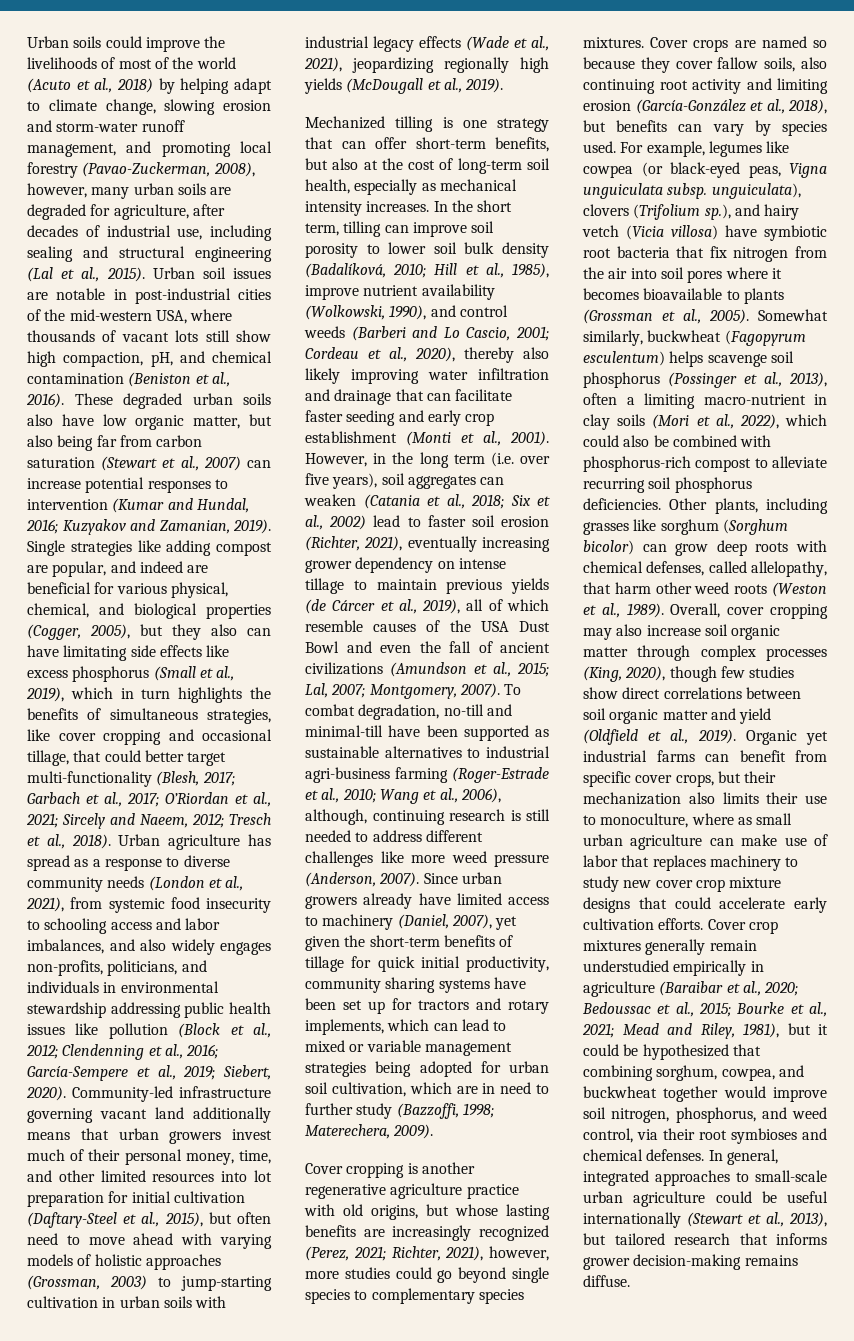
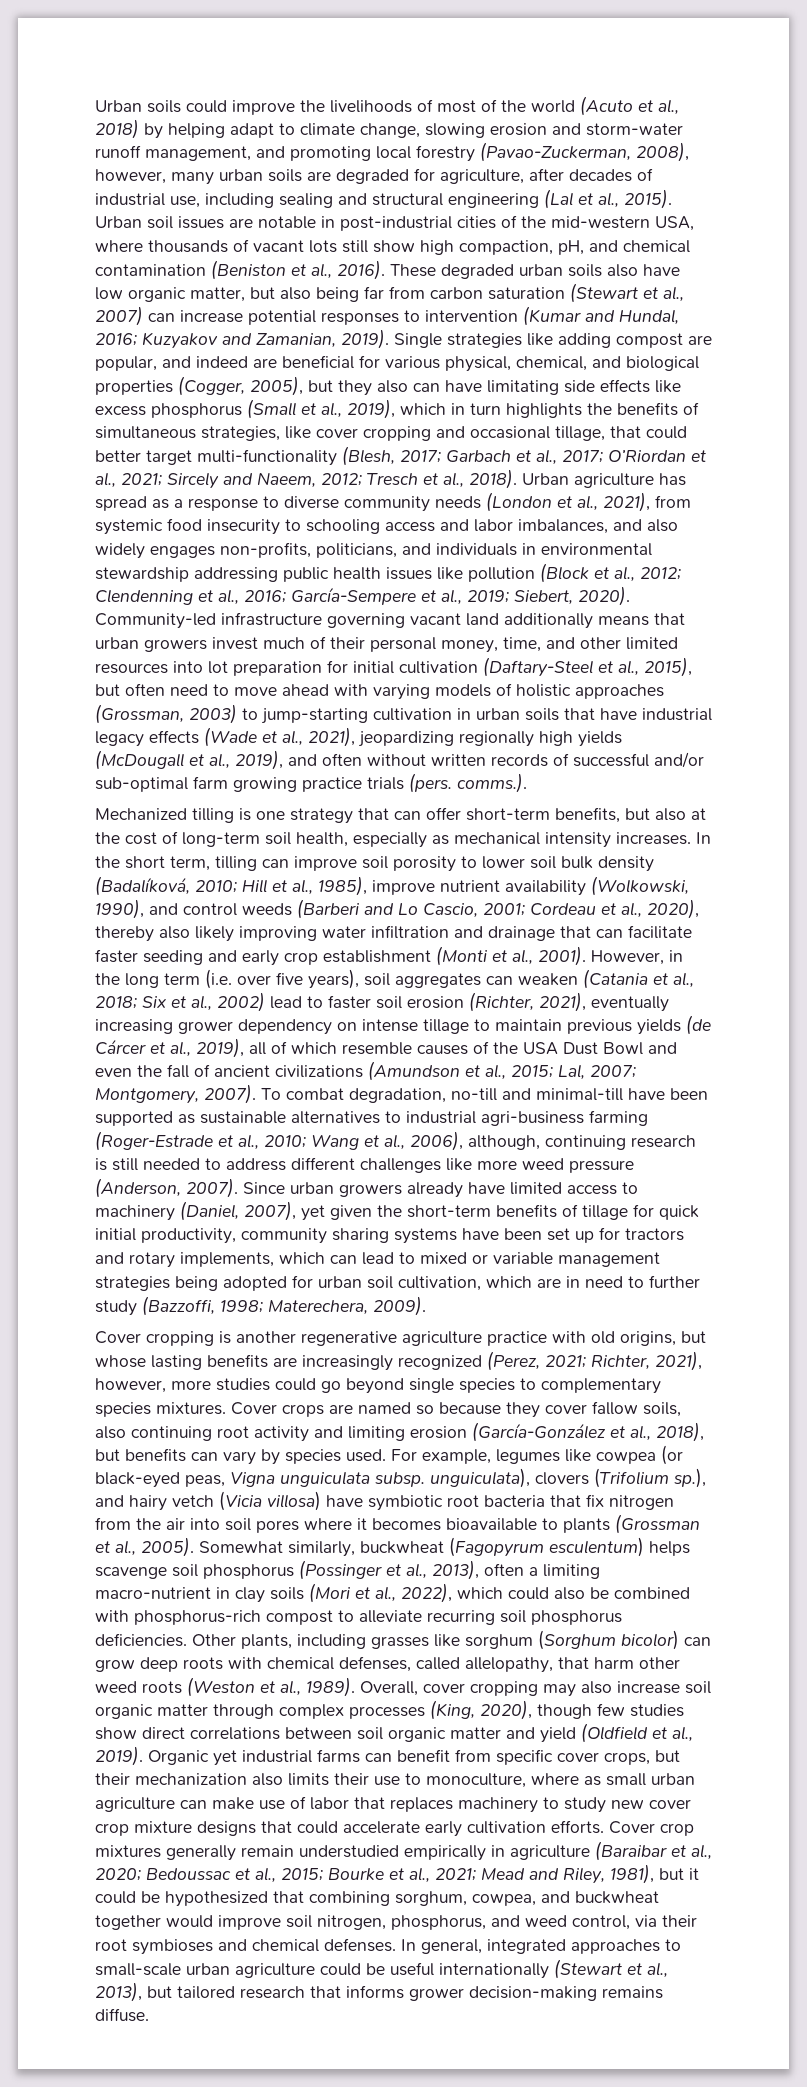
- Community-led infrastructure governing vacant land additionally means that urban growers invest much of their personal money, time, and other limited resources into lot preparation for initial cultivation (Daftary-Steel et al., 2015), but often need to move ahead with varying models of holistic approaches (Grossman, 2003) to jump-starting cultivation in urban soils with industrial legacy effects (Wade et al., 2021), jeopardizing regionally high yields (McDougall et al., 2019).
+ Community-led infrastructure governing vacant land additionally means that urban growers invest much of their personal money, time, and other limited resources into lot preparation for initial cultivation (Daftary-Steel et al., 2015), but often need to move ahead with varying models of holistic approaches (Grossman, 2003) to jump-starting cultivation in urban soils that have industrial legacy effects (Wade et al., 2021), jeopardizing regionally high yields (McDougall et al., 2019), and often without written records of successful and/or sub-optimal farm growing practice trials (pers. comms.).

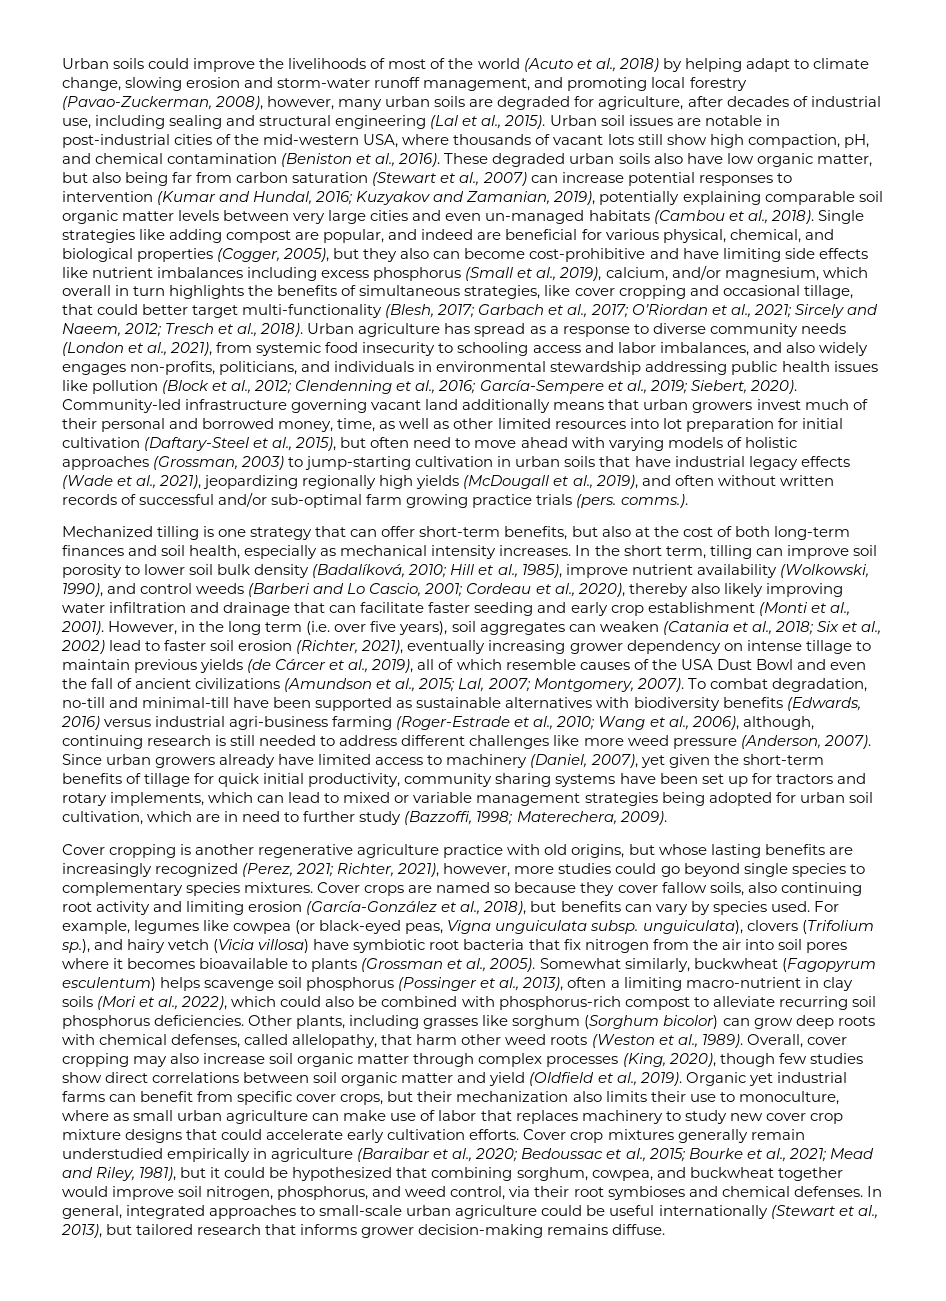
- These degraded urban soils also have low organic matter, but also being far from carbon saturation (Stewart et al., 2007) can increase potential responses to intervention (Kumar and Hundal, 2016; Kuzyakov and Zamanian, 2019).
+ These degraded urban soils also have low organic matter, but also being far from carbon saturation (Stewart et al., 2007) can increase potential responses to intervention (Kumar and Hundal, 2016; Kuzyakov and Zamanian, 2019), potentially explaining comparable soil organic matter levels between very large cities and even un-managed habitats (Cambou et al., 2018).
- Single strategies like adding compost are popular, and indeed are beneficial for various physical, chemical, and biological properties (Cogger, 2005), but they also can have limitating side effects like excess phosphorus (Small et al., 2019), which in turn highlights the benefits of simultaneous strategies, like cover cropping and occasional tillage, that could better target multi-functionality (Blesh, 2017;
+ Single strategies like adding compost are popular, and indeed are beneficial for various physical, chemical, and biological properties (Cogger, 2005), but they also can become cost-prohibitive and have limiting side effects like nutrient imbalances including excess phosphorus (Small et al., 2019), calcium, and/or magnesium, which overall in turn highlights the benefits of simultaneous strategies, like cover cropping and occasional tillage, that could better target multi-functionality (Blesh, 2017;
- Community-led infrastructure governing vacant land additionally means that urban growers invest much of their personal money, time, and other limited resources into lot preparation for initial cultivation (Daftary-Steel et al., 2015), but often need to move ahead with varying models of holistic approaches (Grossman, 2003) to jump-starting cultivation in urban soils that have industrial legacy effects (Wade et al., 2021), jeopardizing regionally high yields (McDougall et al., 2019), and often without written records of successful and/or sub-optimal farm growing practice trials (pers. comms.).
+ Community-led infrastructure governing vacant land additionally means that urban growers invest much of their personal and borrowed money, time, as well as other limited resources into lot preparation for initial cultivation (Daftary-Steel et al., 2015), but often need to move ahead with varying models of holistic approaches (Grossman, 2003) to jump-starting cultivation in urban soils that have industrial legacy effects (Wade et al., 2021), jeopardizing regionally high yields (McDougall et al., 2019), and often without written records of successful and/or sub-optimal farm growing practice trials (pers. comms.).
- Mechanized tilling is one strategy that can offer short-term benefits, but also at the cost of long-term soil health, especially as mechanical intensity increases.
+ Mechanized tilling is one strategy that can offer short-term benefits, but also at the cost of both long-term finances and soil health, especially as mechanical intensity increases.
- To combat degradation, no-till and minimal-till have been supported as sustainable alternatives to industrial agri-business farming (Roger-Estrade et al., 2010; Wang et al., 2006), although, continuing research is still needed to address different challenges like more weed pressure (Anderson, 2007).
+ To combat degradation, no-till and minimal-till have been supported as sustainable alternatives with biodiversity benefits (Edwards, 2016) versus industrial agri-business farming (Roger-Estrade et al., 2010; Wang et al., 2006), although, continuing research is still needed to address different challenges like more weed pressure (Anderson, 2007).

